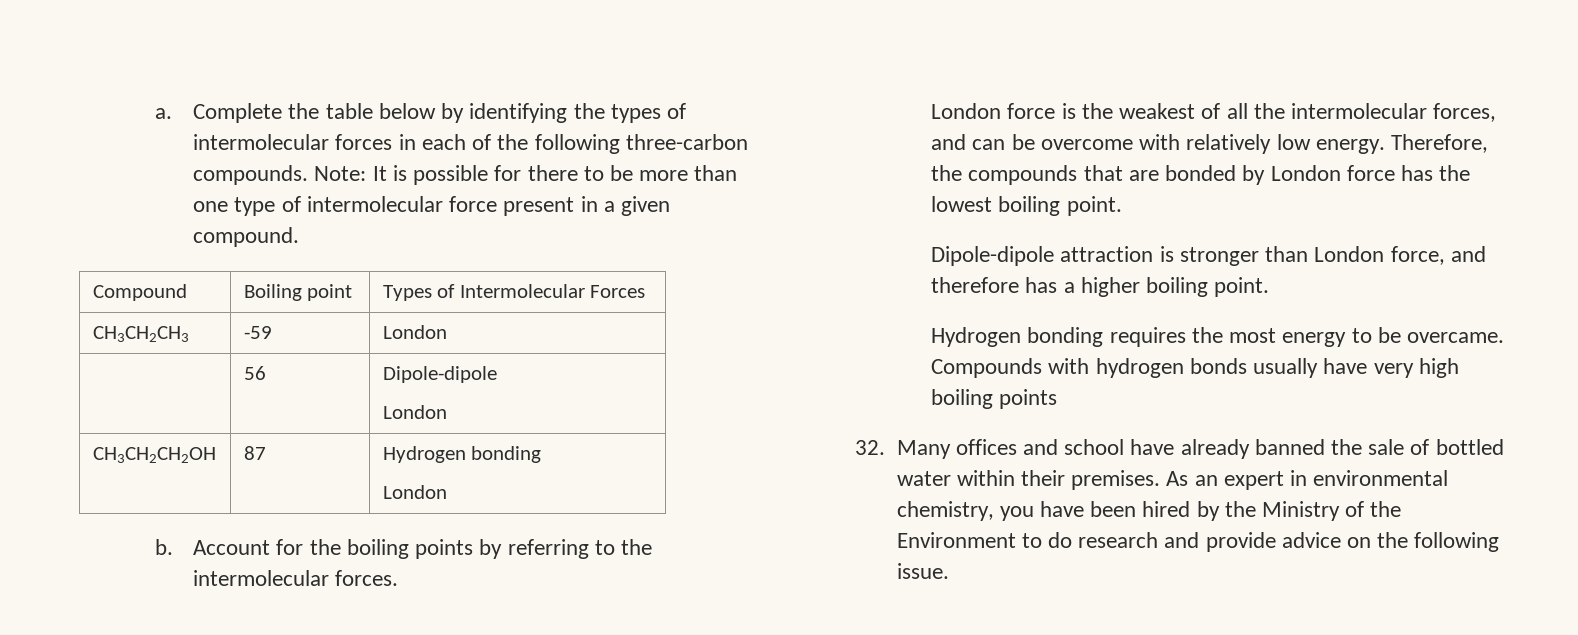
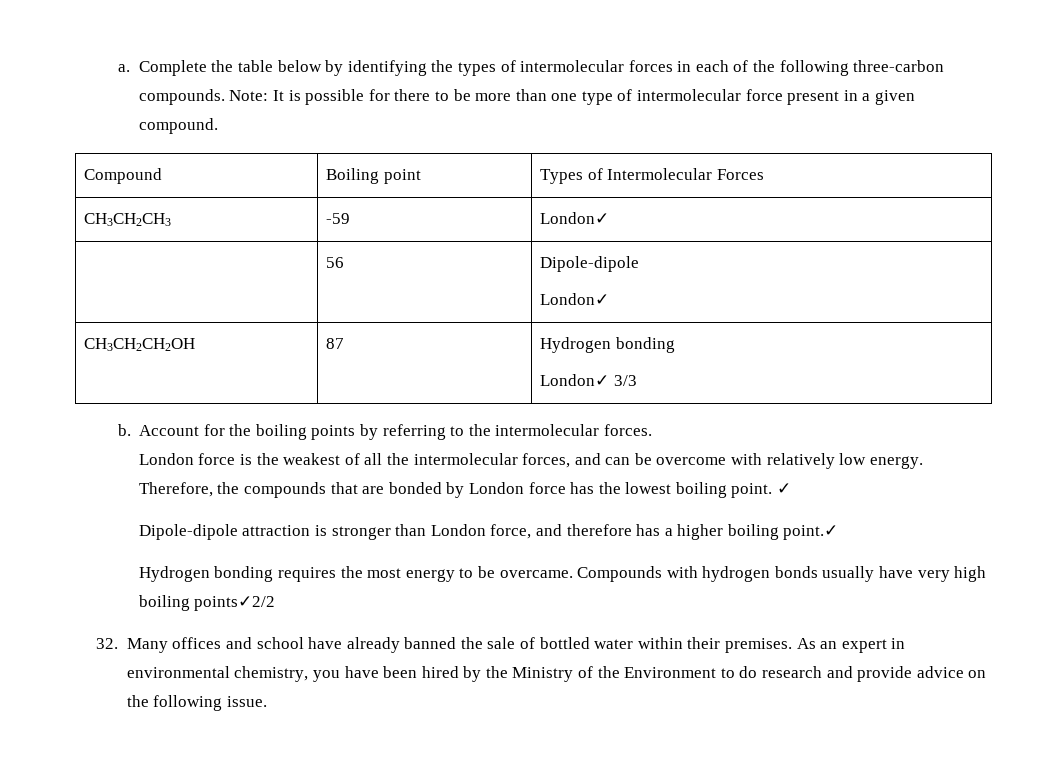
- CH3CH2CH3 | -59 | London
+ CH3CH2CH3 | -59 | London✓
  | 56 | Dipole-dipole
- London
+ London✓
  CH3CH2CH2OH | 87 | Hydrogen bonding
- London
+ London✓ 3/3
+ ✓
- Dipole-dipole attraction is stronger than London force, and therefore has a higher boiling point.
+ Dipole-dipole attraction is stronger than London force, and therefore has a higher boiling point.✓
- Compounds with hydrogen bonds usually have very high boiling points
+ Compounds with hydrogen bonds usually have very high boiling points✓2/2

